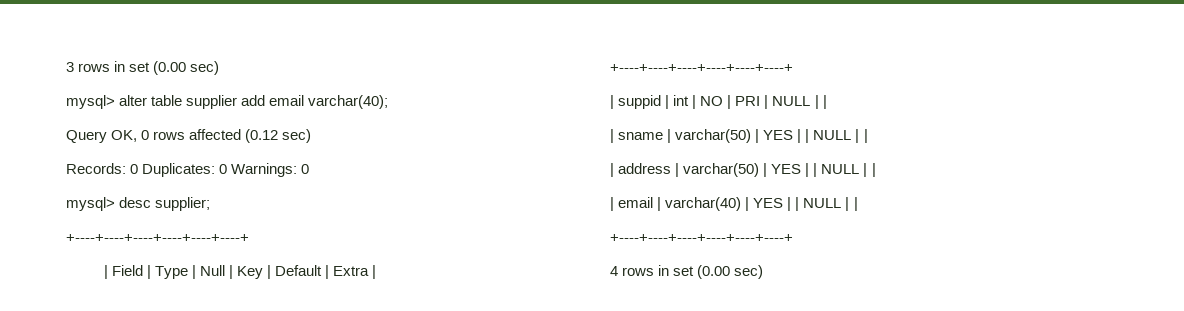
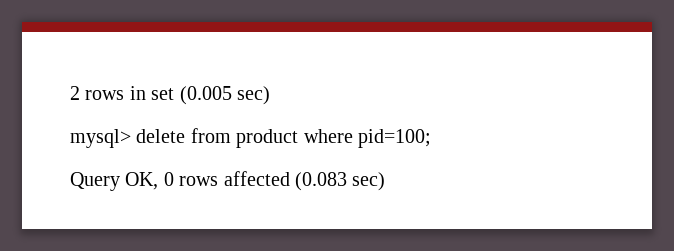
- 3 rows in set (0.00 sec)
+ 2 rows in set (0.005 sec)
- mysql> alter table supplier add email varchar(40);
+ mysql> delete from product where pid=100;
- Query OK, 0 rows affected (0.12 sec)
- Records: 0 Duplicates: 0 Warnings: 0
- mysql> desc supplier;
- +----+----+----+----+----+----+
- | Field | Type | Null | Key | Default | Extra |
- +----+----+----+----+----+----+
- | suppid | int | NO | PRI | NULL | |
- | sname | varchar(50) | YES | | NULL | |
- | address | varchar(50) | YES | | NULL | |
- | email | varchar(40) | YES | | NULL | |
- +----+----+----+----+----+----+
- 4 rows in set (0.00 sec)
+ Query OK, 0 rows affected (0.083 sec)

